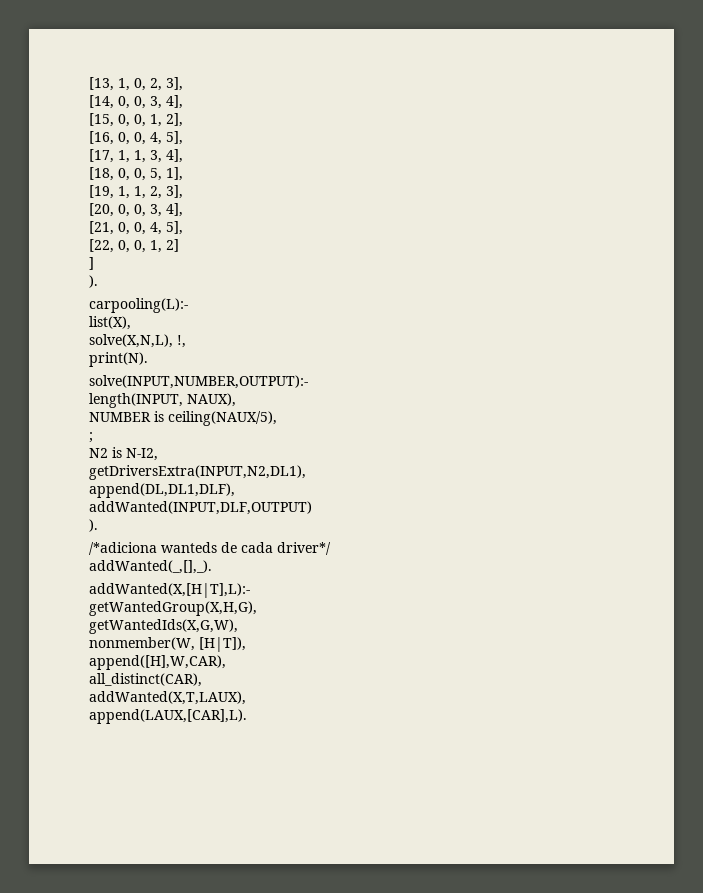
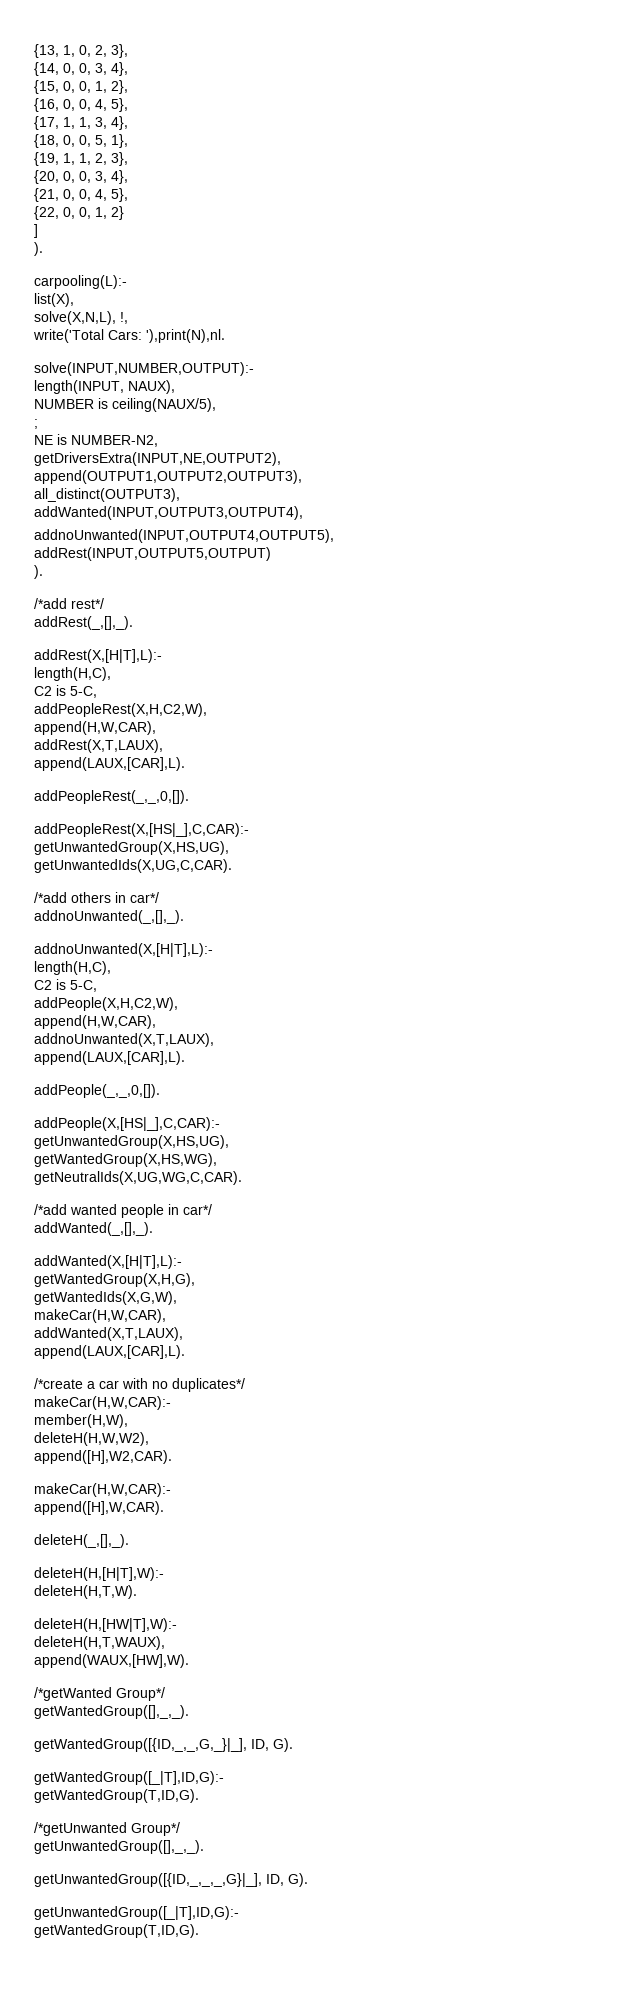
- [13, 1, 0, 2, 3],
- [14, 0, 0, 3, 4],
- [15, 0, 0, 1, 2],
- [16, 0, 0, 4, 5],
- [17, 1, 1, 3, 4],
- [18, 0, 0, 5, 1],
- [19, 1, 1, 2, 3],
- [20, 0, 0, 3, 4],
- [21, 0, 0, 4, 5],
- [22, 0, 0, 1, 2]
+ {13, 1, 0, 2, 3},
+ {14, 0, 0, 3, 4},
+ {15, 0, 0, 1, 2},
+ {16, 0, 0, 4, 5},
+ {17, 1, 1, 3, 4},
+ {18, 0, 0, 5, 1},
+ {19, 1, 1, 2, 3},
+ {20, 0, 0, 3, 4},
+ {21, 0, 0, 4, 5},
+ {22, 0, 0, 1, 2}
- print(N).
+ write('Total Cars: '),print(N),nl.
- N2 is N-I2,
- getDriversExtra(INPUT,N2,DL1),
- append(DL,DL1,DLF),
- addWanted(INPUT,DLF,OUTPUT)
+ NE is NUMBER-N2,
+ getDriversExtra(INPUT,NE,OUTPUT2),
+ append(OUTPUT1,OUTPUT2,OUTPUT3),
+ all_distinct(OUTPUT3),
+ addWanted(INPUT,OUTPUT3,OUTPUT4),
+ addnoUnwanted(INPUT,OUTPUT4,OUTPUT5),
+ addRest(INPUT,OUTPUT5,OUTPUT)
  ).
- /*adiciona wanteds de cada driver*/
+ /*add rest*/
+ addRest(_,[],_).
+ addRest(X,[H|T],L):-
+ length(H,C),
+ C2 is 5-C,
+ addPeopleRest(X,H,C2,W),
+ append(H,W,CAR),
+ addRest(X,T,LAUX),
+ append(LAUX,[CAR],L).
+ addPeopleRest(_,_,0,[]).
+ addPeopleRest(X,[HS|_],C,CAR):-
+ getUnwantedGroup(X,HS,UG),
+ getUnwantedIds(X,UG,C,CAR).
+ /*add others in car*/
+ addnoUnwanted(_,[],_).
+ addnoUnwanted(X,[H|T],L):-
+ length(H,C),
+ C2 is 5-C,
+ addPeople(X,H,C2,W),
+ append(H,W,CAR),
+ addnoUnwanted(X,T,LAUX),
+ append(LAUX,[CAR],L).
+ addPeople(_,_,0,[]).
+ addPeople(X,[HS|_],C,CAR):-
+ getUnwantedGroup(X,HS,UG),
+ getWantedGroup(X,HS,WG),
+ getNeutralIds(X,UG,WG,C,CAR).
+ /*add wanted people in car*/
  addWanted(_,[],_).
  addWanted(X,[H|T],L):-
  getWantedGroup(X,H,G),
  getWantedIds(X,G,W),
- nonmember(W, [H|T]),
- append([H],W,CAR),
- all_distinct(CAR),
+ makeCar(H,W,CAR),
  addWanted(X,T,LAUX),
  append(LAUX,[CAR],L).
+ /*create a car with no duplicates*/
+ makeCar(H,W,CAR):-
+ member(H,W),
+ deleteH(H,W,W2),
+ append([H],W2,CAR).
+ makeCar(H,W,CAR):-
+ append([H],W,CAR).
+ deleteH(_,[],_).
+ deleteH(H,[H|T],W):-
+ deleteH(H,T,W).
+ deleteH(H,[HW|T],W):-
+ deleteH(H,T,WAUX),
+ append(WAUX,[HW],W).
+ /*getWanted Group*/
+ getWantedGroup([],_,_).
+ getWantedGroup([{ID,_,_,G,_}|_], ID, G).
+ getWantedGroup([_|T],ID,G):-
+ getWantedGroup(T,ID,G).
+ /*getUnwanted Group*/
+ getUnwantedGroup([],_,_).
+ getUnwantedGroup([{ID,_,_,_,G}|_], ID, G).
+ getUnwantedGroup([_|T],ID,G):-
+ getWantedGroup(T,ID,G).

